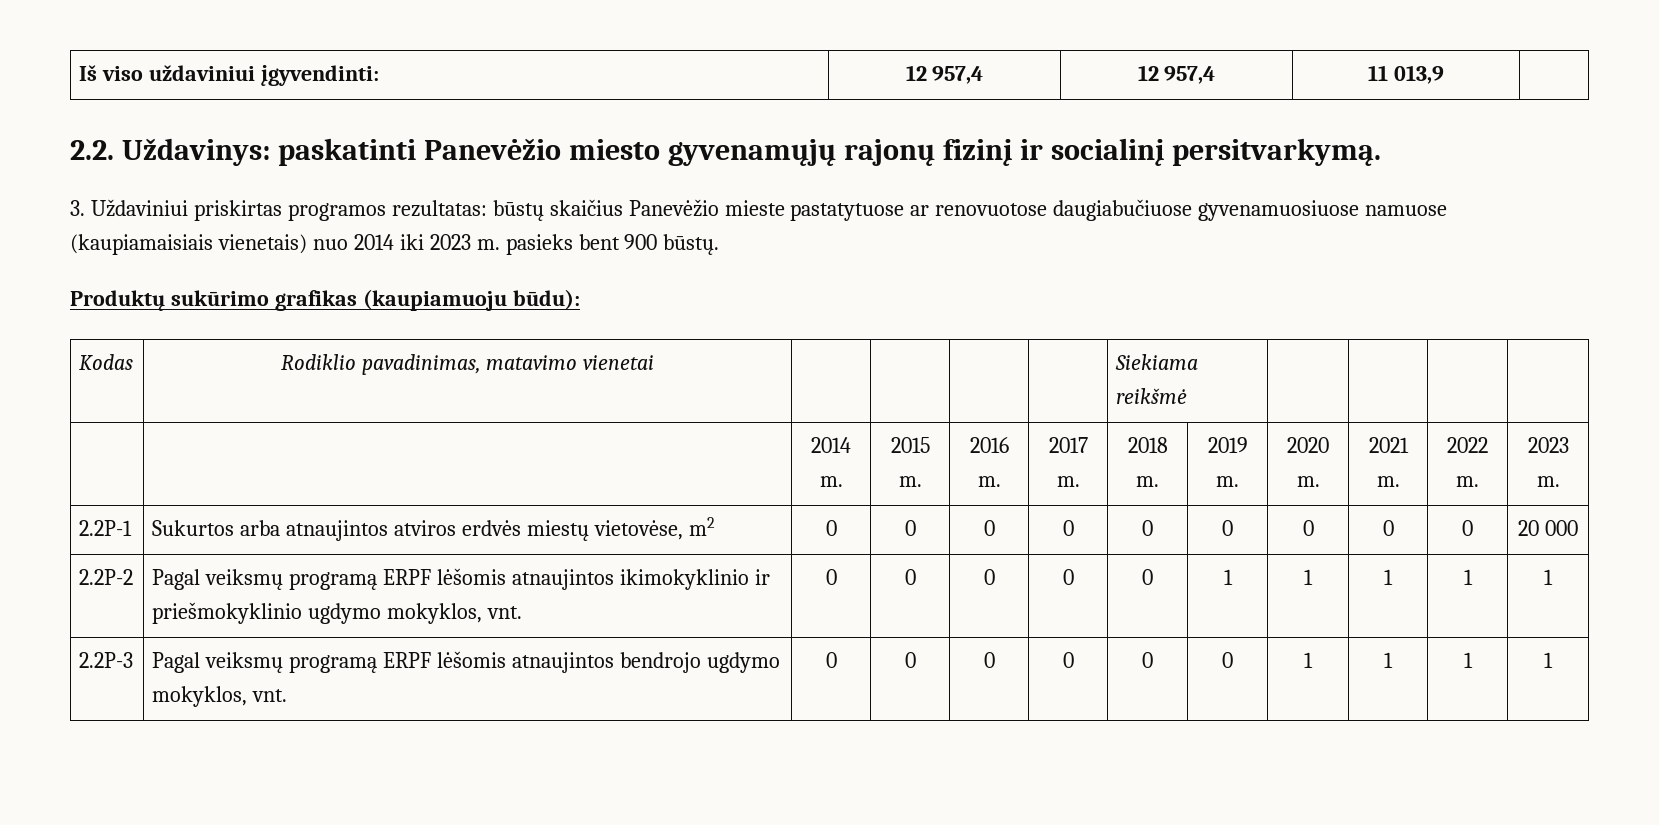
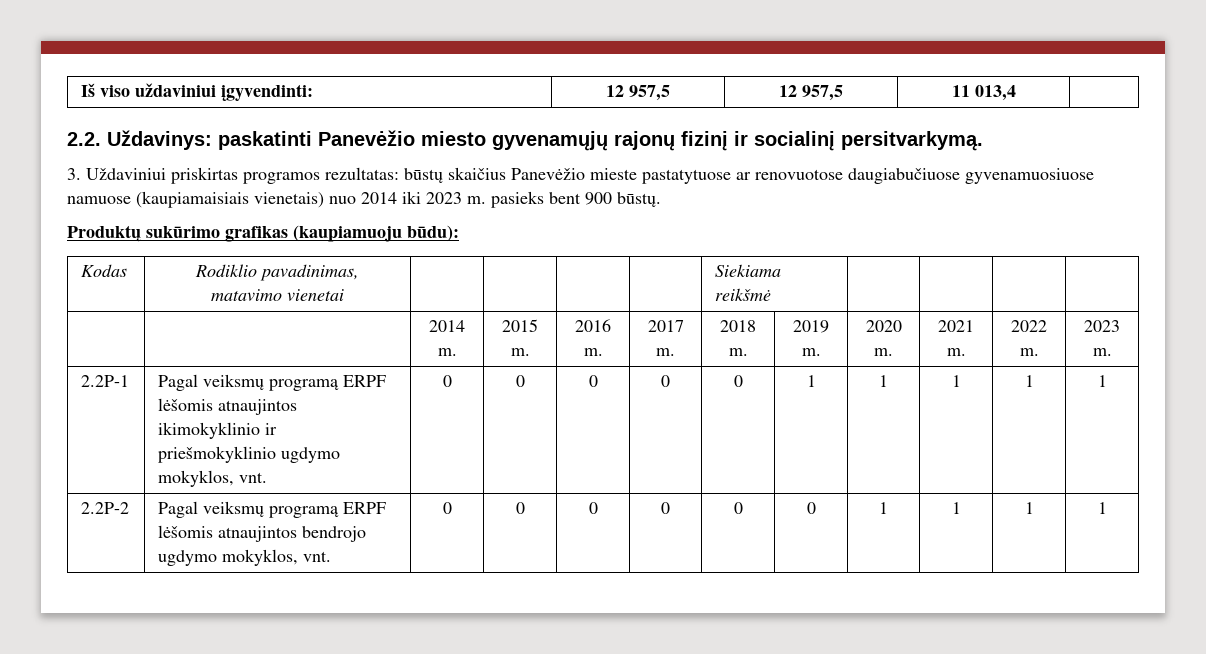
- Iš viso uždaviniui įgyvendinti: | 12 957,4 | 12 957,4 | 11 013,9 |
+ Iš viso uždaviniui įgyvendinti: | 12 957,5 | 12 957,5 | 11 013,4 |
- 2.2P-1 | Sukurtos arba atnaujintos atviros erdvės miestų vietovėse, m2 | 0 | 0 | 0 | 0 | 0 | 0 | 0 | 0 | 0 | 20 000
- 2.2P-2 | Pagal veiksmų programą ERPF lėšomis atnaujintos ikimokyklinio ir priešmokyklinio ugdymo mokyklos, vnt. | 0 | 0 | 0 | 0 | 0 | 1 | 1 | 1 | 1 | 1
+ 2.2P-1 | Pagal veiksmų programą ERPF lėšomis atnaujintos ikimokyklinio ir priešmokyklinio ugdymo mokyklos, vnt. | 0 | 0 | 0 | 0 | 0 | 1 | 1 | 1 | 1 | 1
- 2.2P-3 | Pagal veiksmų programą ERPF lėšomis atnaujintos bendrojo ugdymo mokyklos, vnt. | 0 | 0 | 0 | 0 | 0 | 0 | 1 | 1 | 1 | 1
+ 2.2P-2 | Pagal veiksmų programą ERPF lėšomis atnaujintos bendrojo ugdymo mokyklos, vnt. | 0 | 0 | 0 | 0 | 0 | 0 | 1 | 1 | 1 | 1

